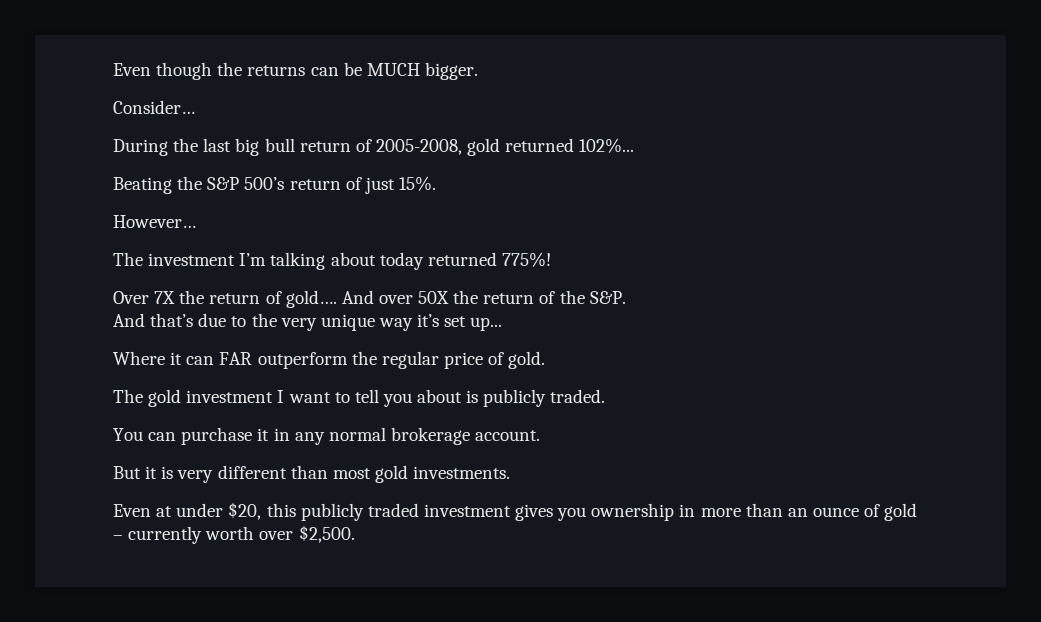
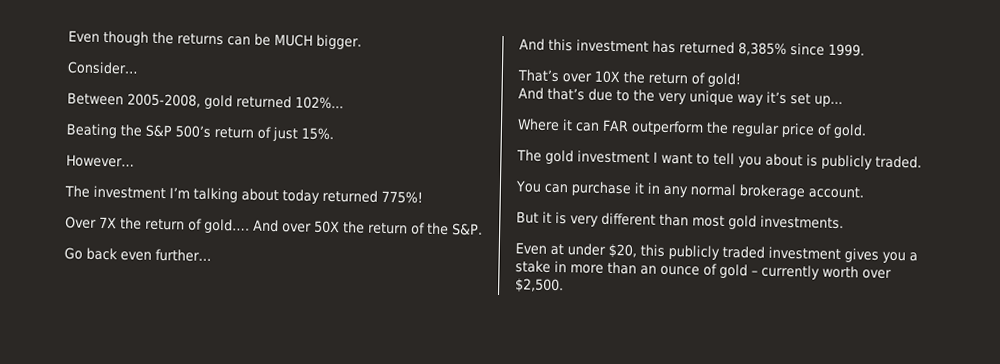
- During the last big bull return of 2005-2008, gold returned 102%...
+ Between 2005-2008, gold returned 102%...
+ Go back even further…
+ And this investment has returned 8,385% since 1999.
+ That’s over 10X the return of gold!
- Even at under $20, this publicly traded investment gives you ownership in more than an ounce of gold – currently worth over $2,500.
+ Even at under $20, this publicly traded investment gives you a stake in more than an ounce of gold – currently worth over $2,500.

